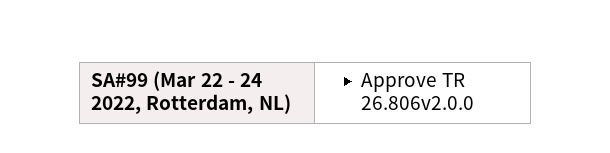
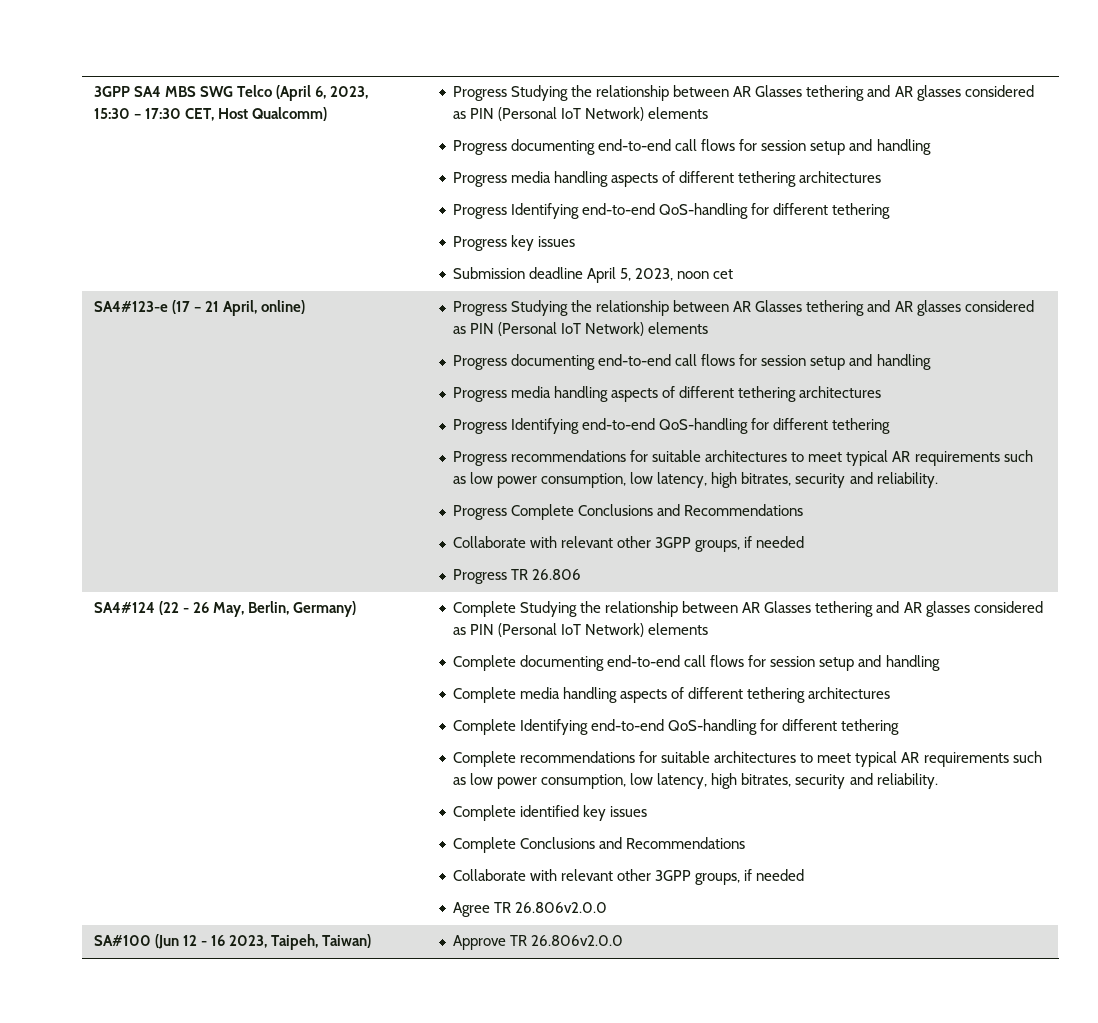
- SA#99 (Mar 22 - 24 2022, Rotterdam, NL) | Approve TR 26.806v2.0.0
+ 3GPP SA4 MBS SWG Telco (April 6, 2023, 15:30 – 17:30 CET, Host Qualcomm) | Progress Studying the relationship between AR Glasses tethering and AR glasses considered as PIN (Personal IoT Network) elements
+ Progress documenting end-to-end call flows for session setup and handling
+ Progress media handling aspects of different tethering architectures
+ Progress Identifying end-to-end QoS-handling for different tethering
+ Progress key issues
+ Submission deadline April 5, 2023, noon cet
+ SA4#123-e (17 – 21 April, online) | Progress Studying the relationship between AR Glasses tethering and AR glasses considered as PIN (Personal IoT Network) elements
+ Progress documenting end-to-end call flows for session setup and handling
+ Progress media handling aspects of different tethering architectures
+ Progress Identifying end-to-end QoS-handling for different tethering
+ Progress recommendations for suitable architectures to meet typical AR requirements such as low power consumption, low latency, high bitrates, security and reliability.
+ Progress Complete Conclusions and Recommendations
+ Collaborate with relevant other 3GPP groups, if needed
+ Progress TR 26.806
+ SA4#124 (22 - 26 May, Berlin, Germany) | Complete Studying the relationship between AR Glasses tethering and AR glasses considered as PIN (Personal IoT Network) elements
+ Complete documenting end-to-end call flows for session setup and handling
+ Complete media handling aspects of different tethering architectures
+ Complete Identifying end-to-end QoS-handling for different tethering
+ Complete recommendations for suitable architectures to meet typical AR requirements such as low power consumption, low latency, high bitrates, security and reliability.
+ Complete identified key issues
+ Complete Conclusions and Recommendations
+ Collaborate with relevant other 3GPP groups, if needed
+ Agree TR 26.806v2.0.0
+ SA#100 (Jun 12 - 16 2023, Taipeh, Taiwan) | Approve TR 26.806v2.0.0

